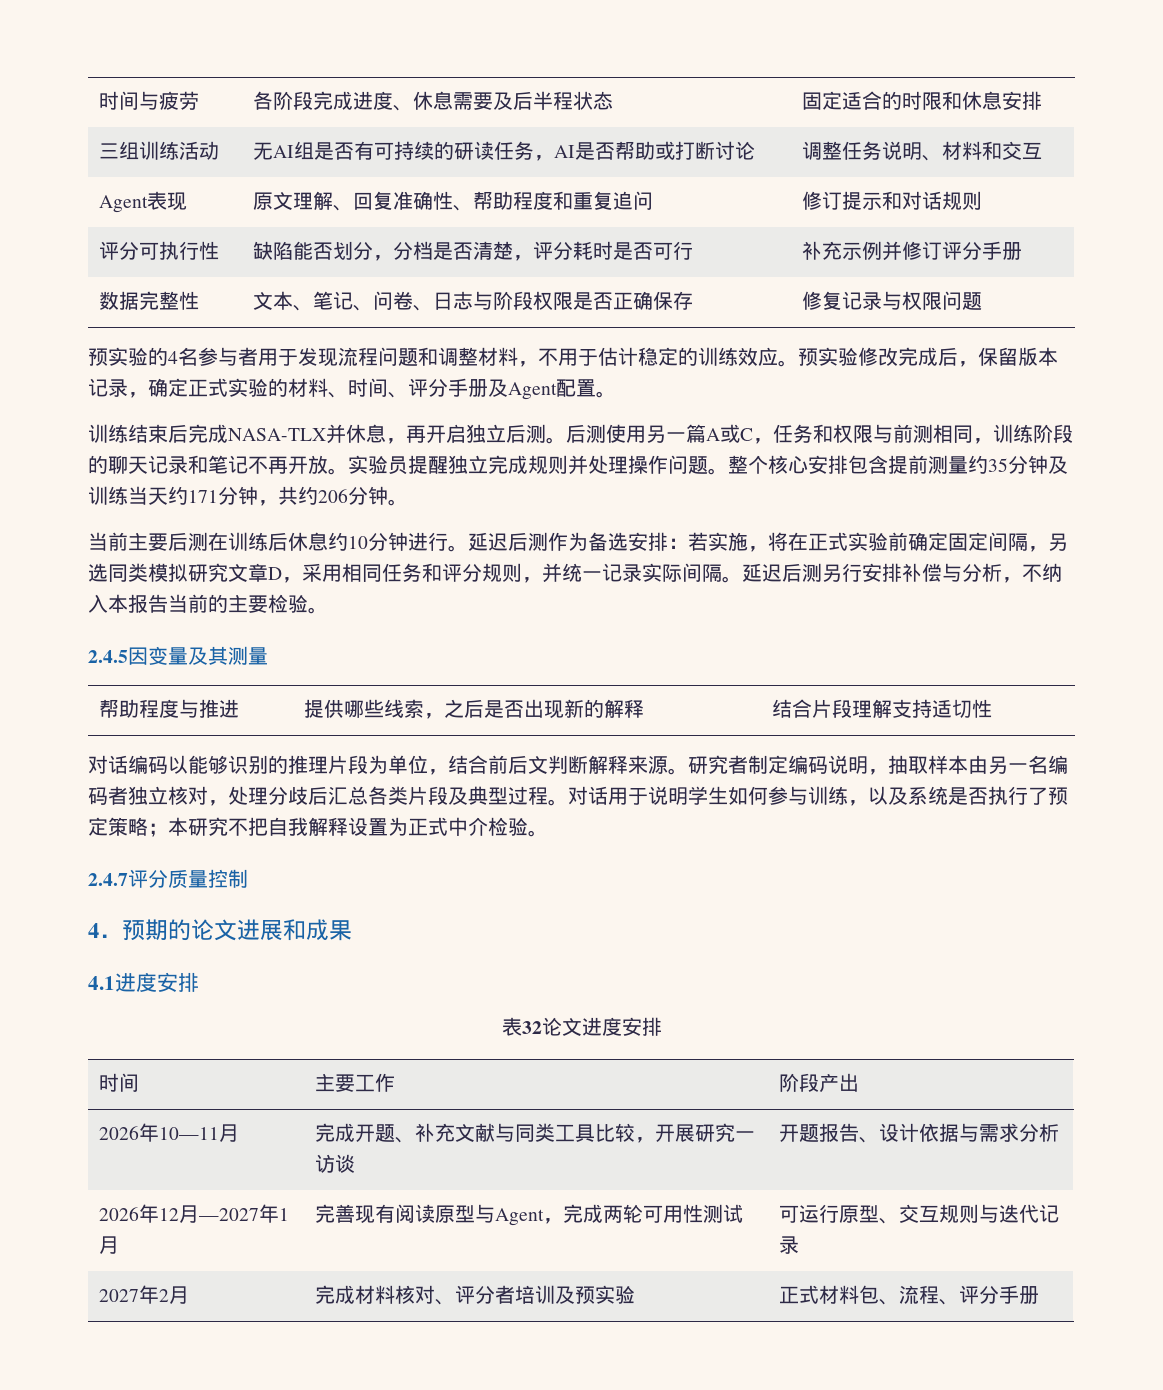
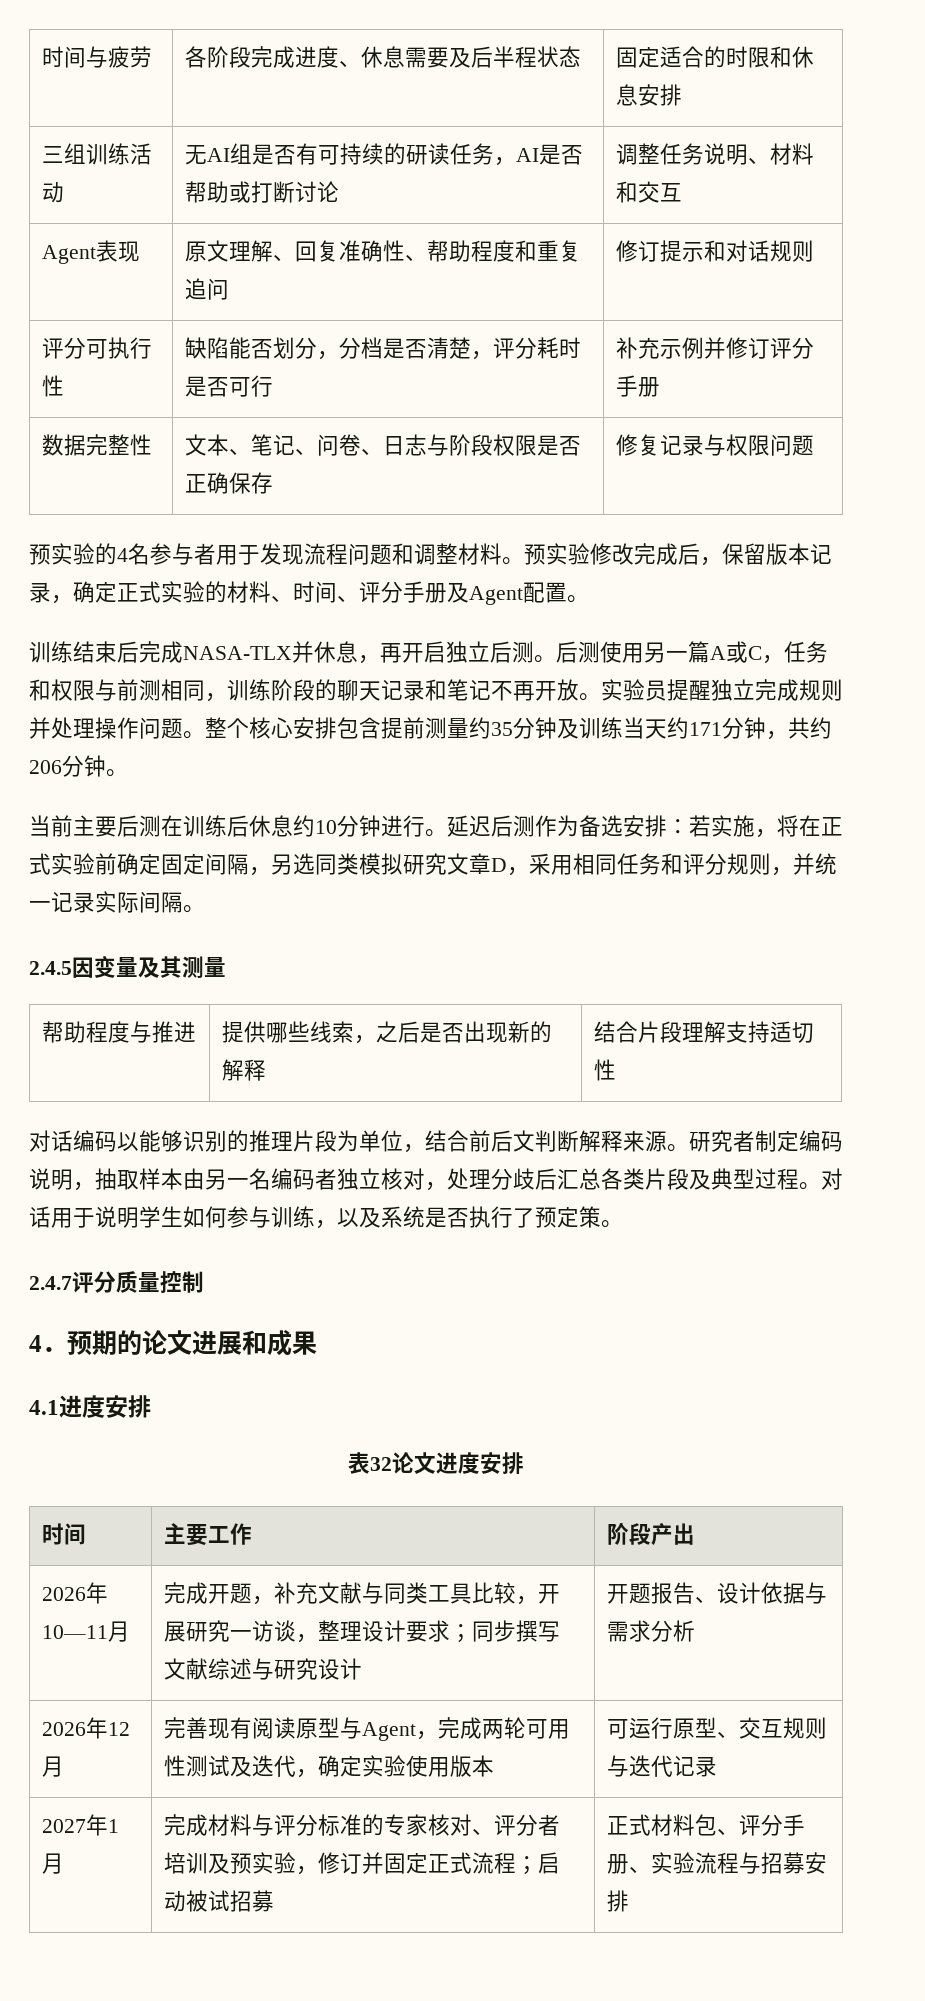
- 预实验的4名参与者用于发现流程问题和调整材料，不用于估计稳定的训练效应。
+ 预实验的4名参与者用于发现流程问题和调整材料。
- 延迟后测另行安排补偿与分析，不纳入本报告当前的主要检验。
- 对话用于说明学生如何参与训练，以及系统是否执行了预定策略；本研究不把自我解释设置为正式中介检验。
+ 对话用于说明学生如何参与训练，以及系统是否执行了预定策。
- 2026年10—11月 | 完成开题、补充文献与同类工具比较，开展研究一访谈 | 开题报告、设计依据与需求分析
+ 2026年10—11月 | 完成开题，补充文献与同类工具比较，开展研究一访谈，整理设计要求；同步撰写文献综述与研究设计 | 开题报告、设计依据与需求分析
- 2026年12月—2027年1月 | 完善现有阅读原型与Agent，完成两轮可用性测试 | 可运行原型、交互规则与迭代记录
+ 2026年12月 | 完善现有阅读原型与Agent，完成两轮可用性测试及迭代，确定实验使用版本 | 可运行原型、交互规则与迭代记录
- 2027年2月 | 完成材料核对、评分者培训及预实验 | 正式材料包、流程、评分手册
+ 2027年1月 | 完成材料与评分标准的专家核对、评分者培训及预实验，修订并固定正式流程；启动被试招募 | 正式材料包、评分手册、实验流程与招募安排

